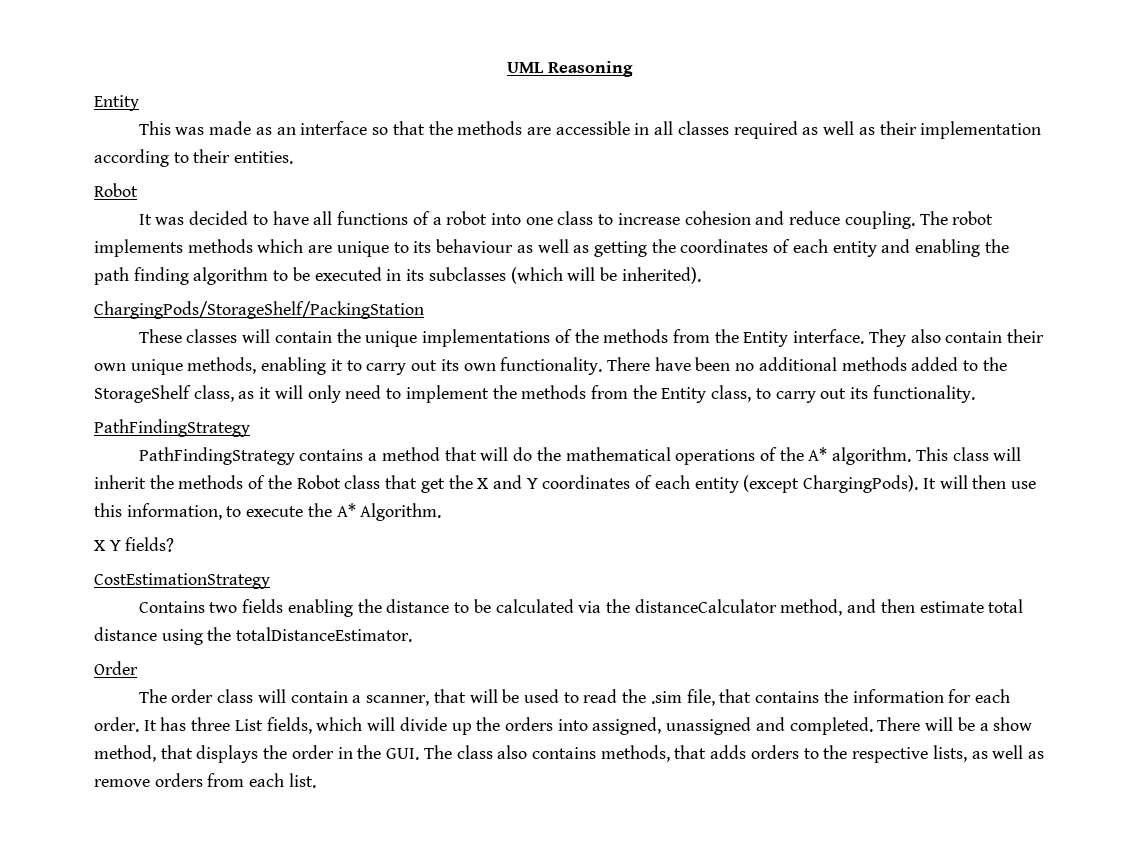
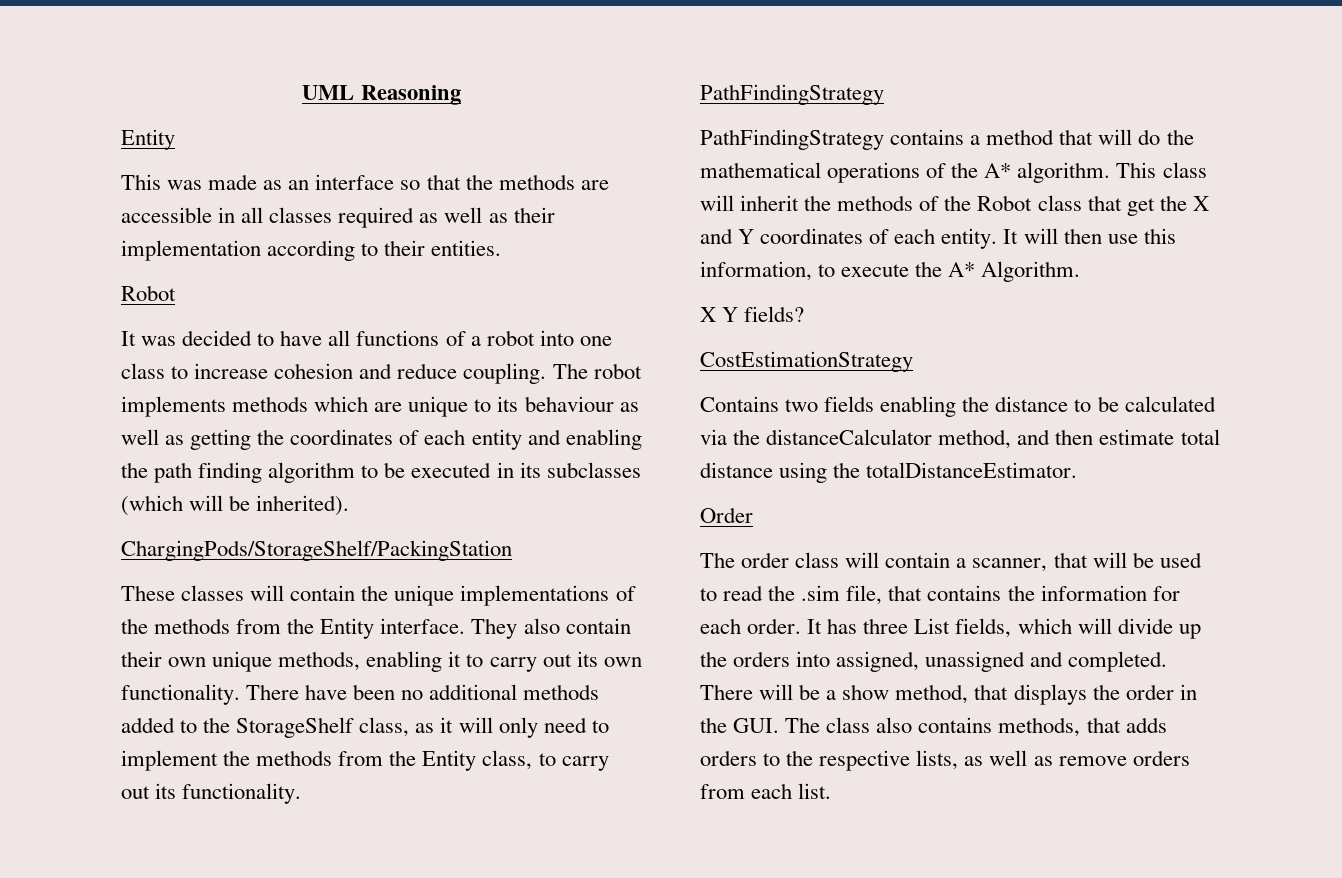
- This class will inherit the methods of the Robot class that get the X and Y coordinates of each entity (except ChargingPods).
+ This class will inherit the methods of the Robot class that get the X and Y coordinates of each entity.

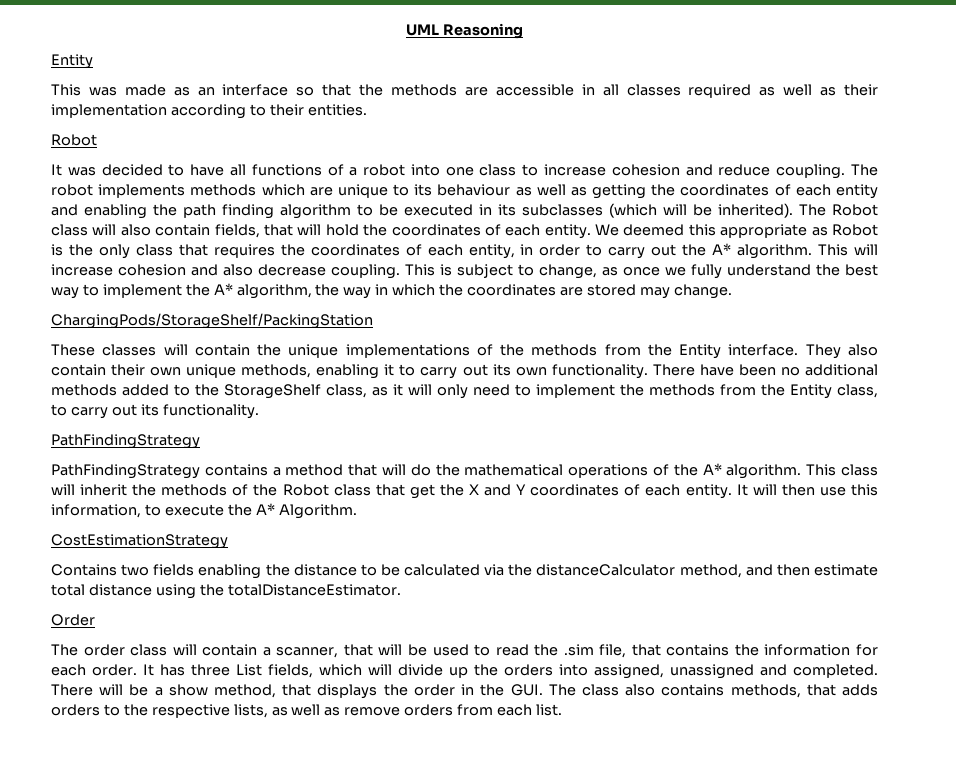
+ The Robot class will also contain fields, that will hold the coordinates of each entity. We deemed this appropriate as Robot is the only class that requires the coordinates of each entity, in order to carry out the A* algorithm. This will increase cohesion and also decrease coupling. This is subject to change, as once we fully understand the best way to implement the A* algorithm, the way in which the coordinates are stored may change.
- X Y fields?

